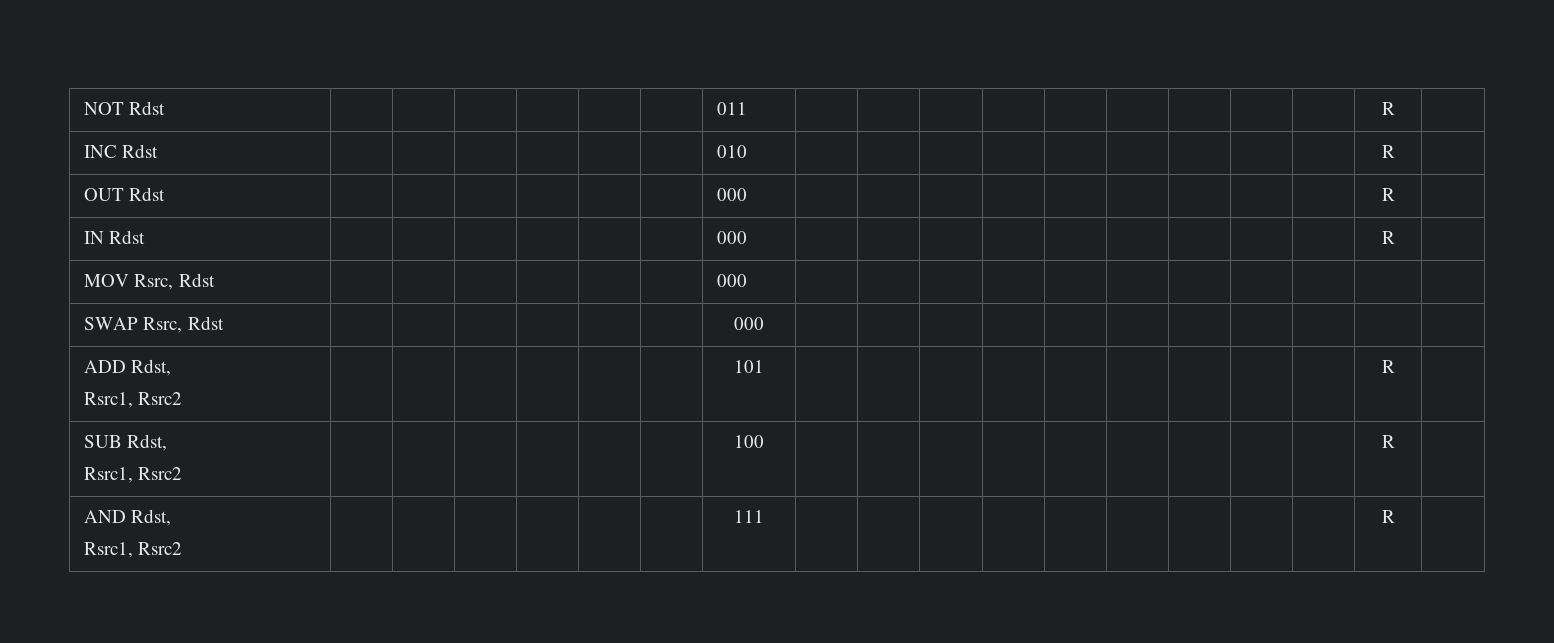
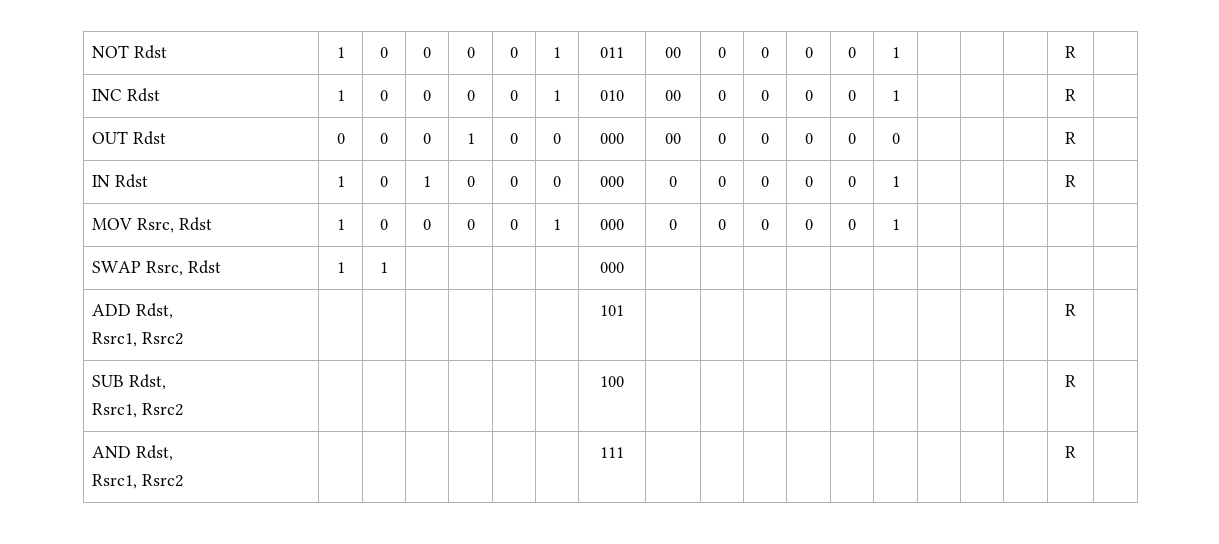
- NOT Rdst | | | | | | | 011 | | | | | | | | | | R |
- INC Rdst | | | | | | | 010 | | | | | | | | | | R |
- OUT Rdst | | | | | | | 000 | | | | | | | | | | R |
- IN Rdst | | | | | | | 000 | | | | | | | | | | R |
- MOV Rsrc, Rdst | | | | | | | 000 | | | | | | | | | | |
+ NOT Rdst | 1 | 0 | 0 | 0 | 0 | 1 | 011 | 00 | 0 | 0 | 0 | 0 | 1 | | | | R |
+ INC Rdst | 1 | 0 | 0 | 0 | 0 | 1 | 010 | 00 | 0 | 0 | 0 | 0 | 1 | | | | R |
+ OUT Rdst | 0 | 0 | 0 | 1 | 0 | 0 | 000 | 00 | 0 | 0 | 0 | 0 | 0 | | | | R |
+ IN Rdst | 1 | 0 | 1 | 0 | 0 | 0 | 000 | 0 | 0 | 0 | 0 | 0 | 1 | | | | R |
+ MOV Rsrc, Rdst | 1 | 0 | 0 | 0 | 0 | 1 | 000 | 0 | 0 | 0 | 0 | 0 | 1 | | | | |
- SWAP Rsrc, Rdst | | | | | | | 000 | | | | | | | | | | |
+ SWAP Rsrc, Rdst | 1 | 1 | | | | | 000 | | | | | | | | | | |

